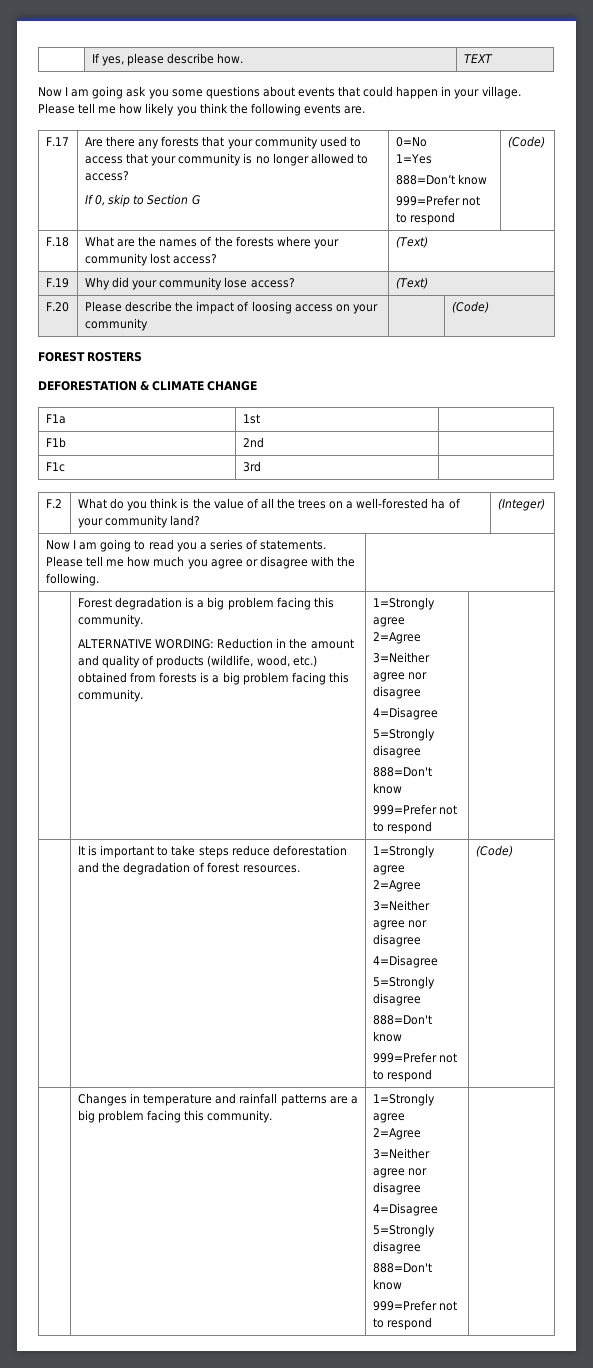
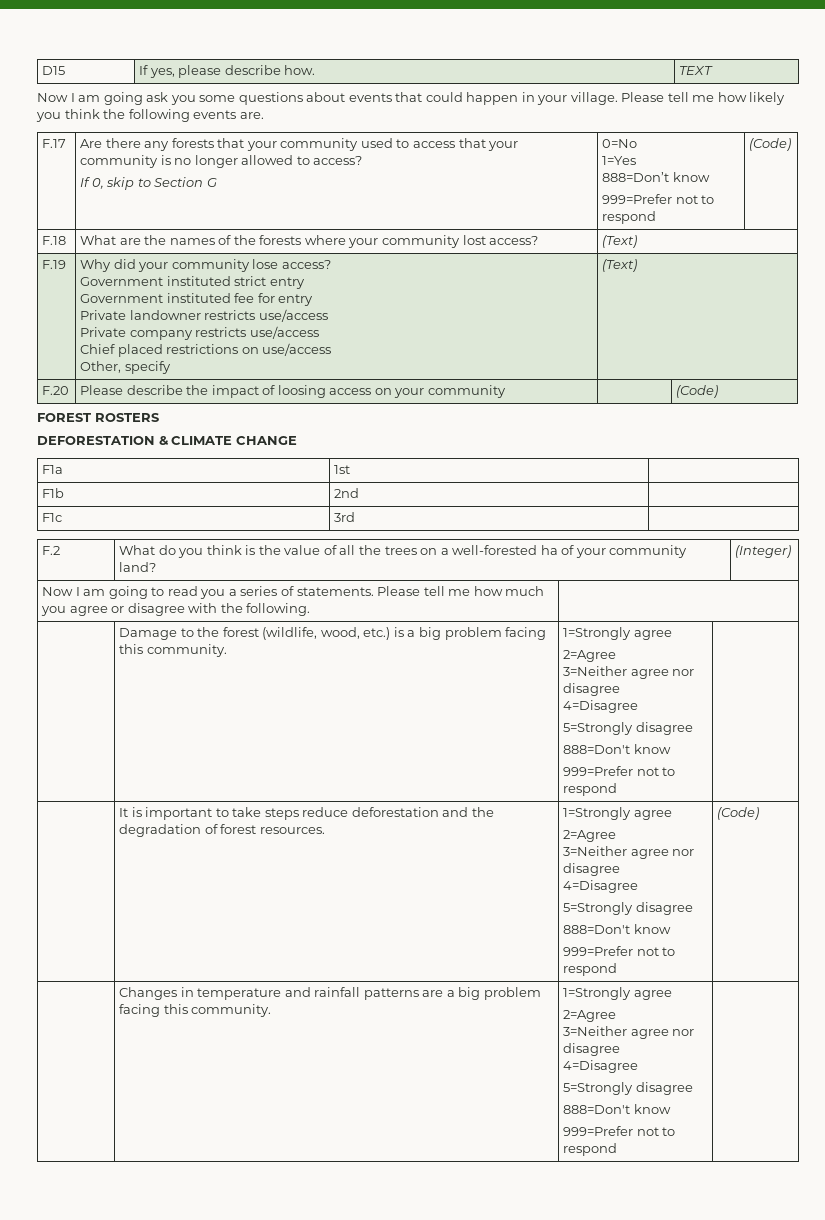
- | If yes, please describe how. | TEXT
+ D15 | If yes, please describe how. | TEXT
- F.19 | Why did your community lose access? | (Text)
+ F.19 | Why did your community lose access?
+ Government instituted strict entry
+ Government instituted fee for entry
+ Private landowner restricts use/access
+ Private company restricts use/access
+ Chief placed restrictions on use/access
+ Other, specify | (Text)
- Forest degradation is a big problem facing this community.
- ALTERNATIVE WORDING: Reduction in the amount and quality of products (wildlife, wood, etc.) obtained from forests is a big problem facing this community.
+ Damage to the forest (wildlife, wood, etc.) is a big problem facing this community.

